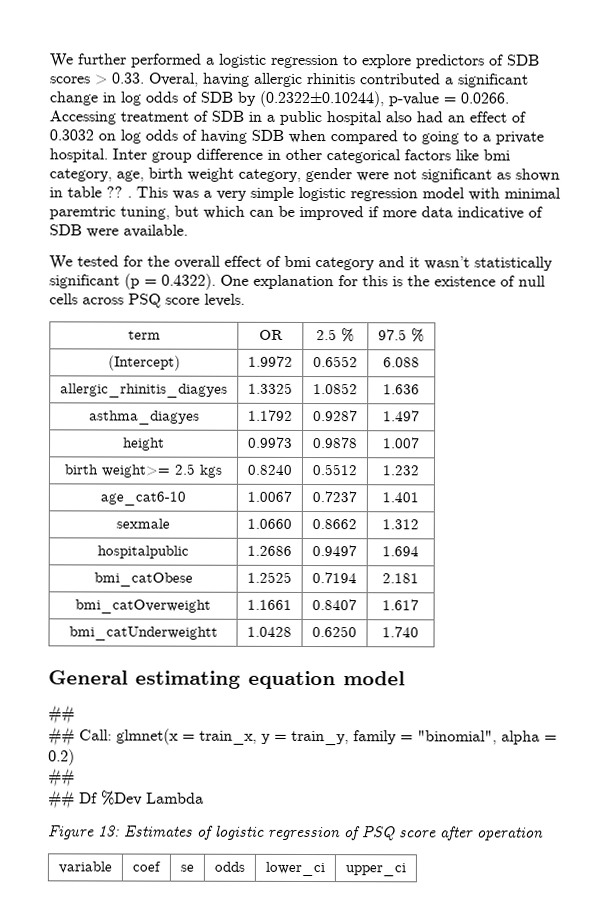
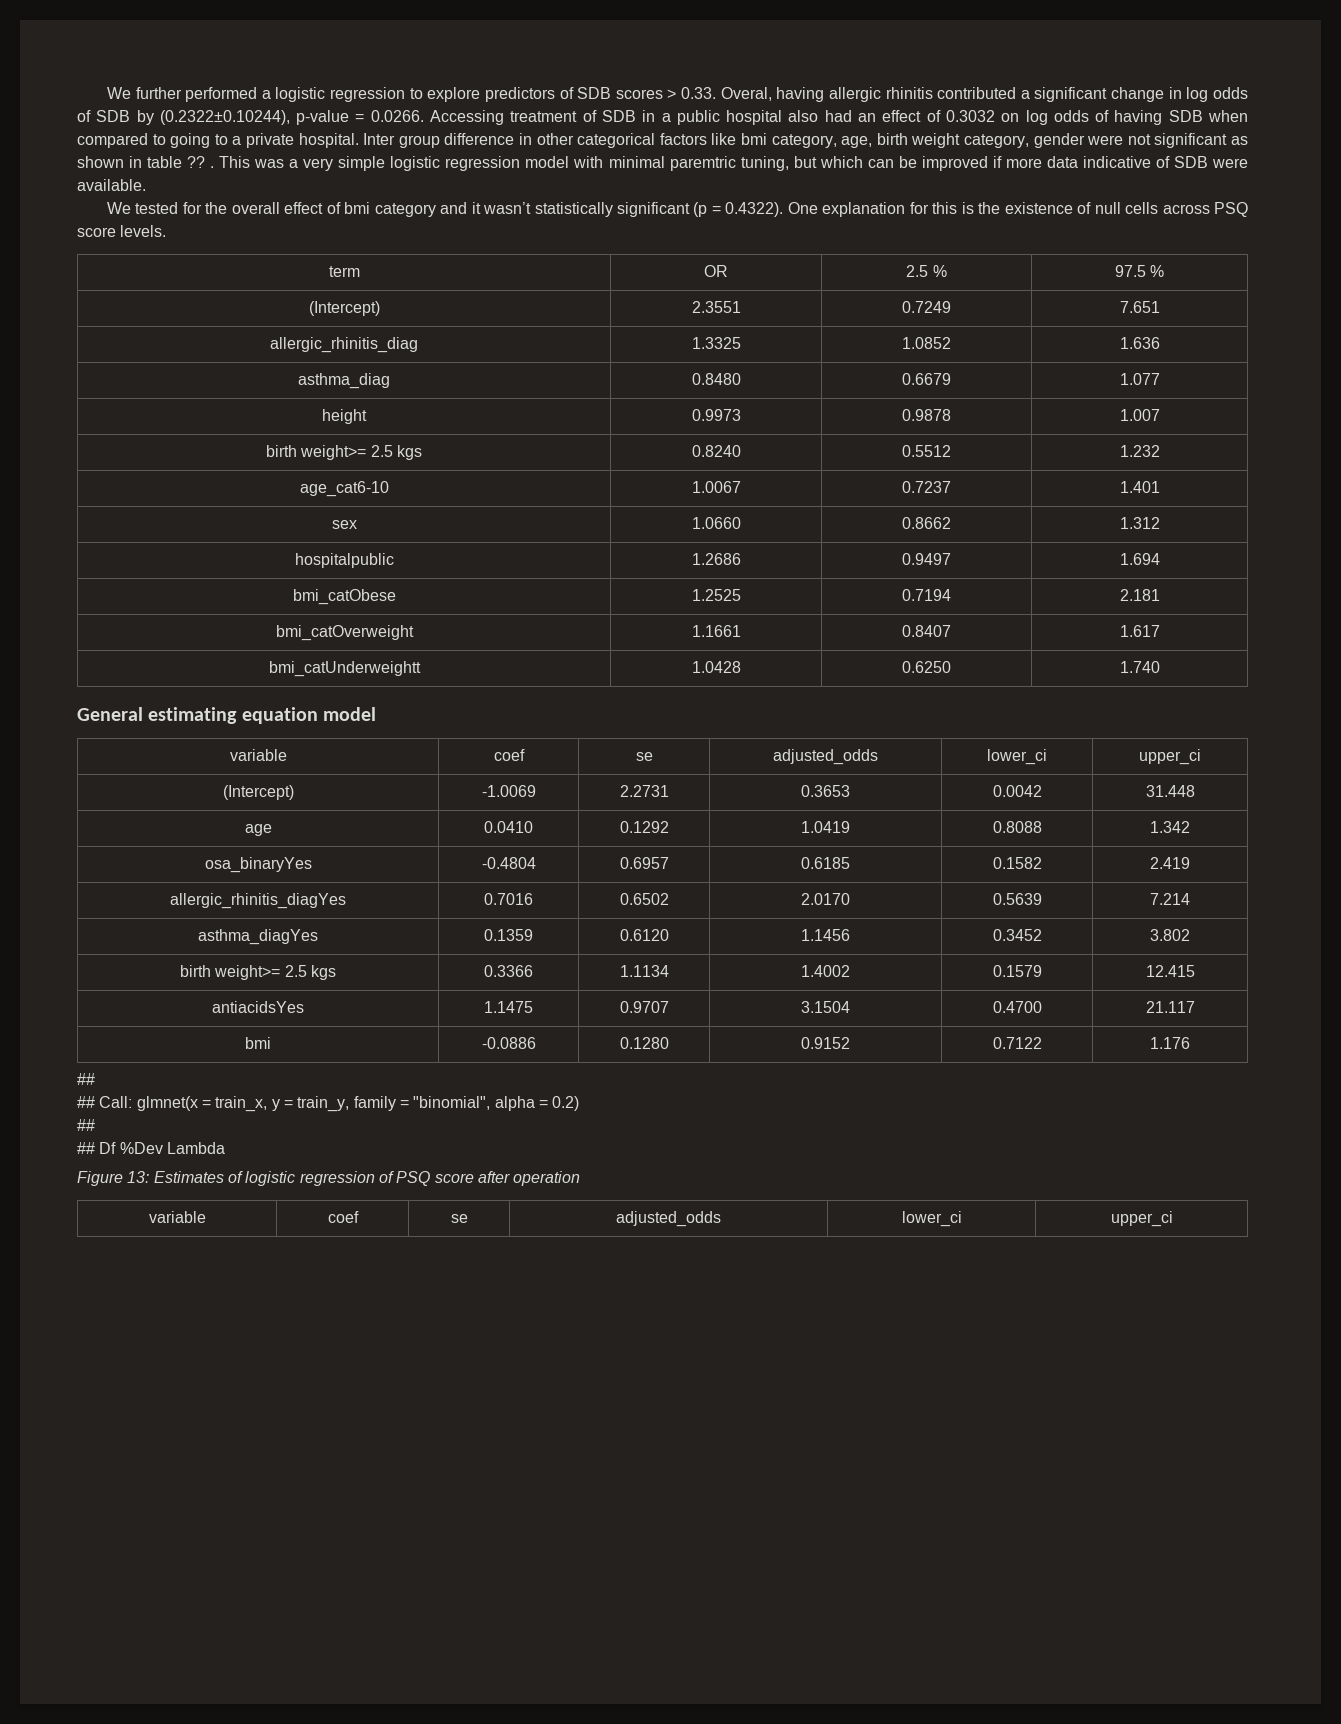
- (Intercept) | 1.9972 | 0.6552 | 6.088
- allergic_rhinitis_diagyes | 1.3325 | 1.0852 | 1.636
+ (Intercept) | 2.3551 | 0.7249 | 7.651
+ allergic_rhinitis_diag | 1.3325 | 1.0852 | 1.636
- asthma_diagyes | 1.1792 | 0.9287 | 1.497
+ asthma_diag | 0.8480 | 0.6679 | 1.077
- sexmale | 1.0660 | 0.8662 | 1.312
+ sex | 1.0660 | 0.8662 | 1.312
  General estimating equation model
+ variable | coef | se | adjusted_odds | lower_ci | upper_ci
+ (Intercept) | -1.0069 | 2.2731 | 0.3653 | 0.0042 | 31.448
+ age | 0.0410 | 0.1292 | 1.0419 | 0.8088 | 1.342
+ osa_binaryYes | -0.4804 | 0.6957 | 0.6185 | 0.1582 | 2.419
+ allergic_rhinitis_diagYes | 0.7016 | 0.6502 | 2.0170 | 0.5639 | 7.214
+ asthma_diagYes | 0.1359 | 0.6120 | 1.1456 | 0.3452 | 3.802
+ birth weight>= 2.5 kgs | 0.3366 | 1.1134 | 1.4002 | 0.1579 | 12.415
+ antiacidsYes | 1.1475 | 0.9707 | 3.1504 | 0.4700 | 21.117
+ bmi | -0.0886 | 0.1280 | 0.9152 | 0.7122 | 1.176
  Figure 13: Estimates of logistic regression of PSQ score after operation
- variable | coef | se | odds | lower_ci | upper_ci
+ variable | coef | se | adjusted_odds | lower_ci | upper_ci

